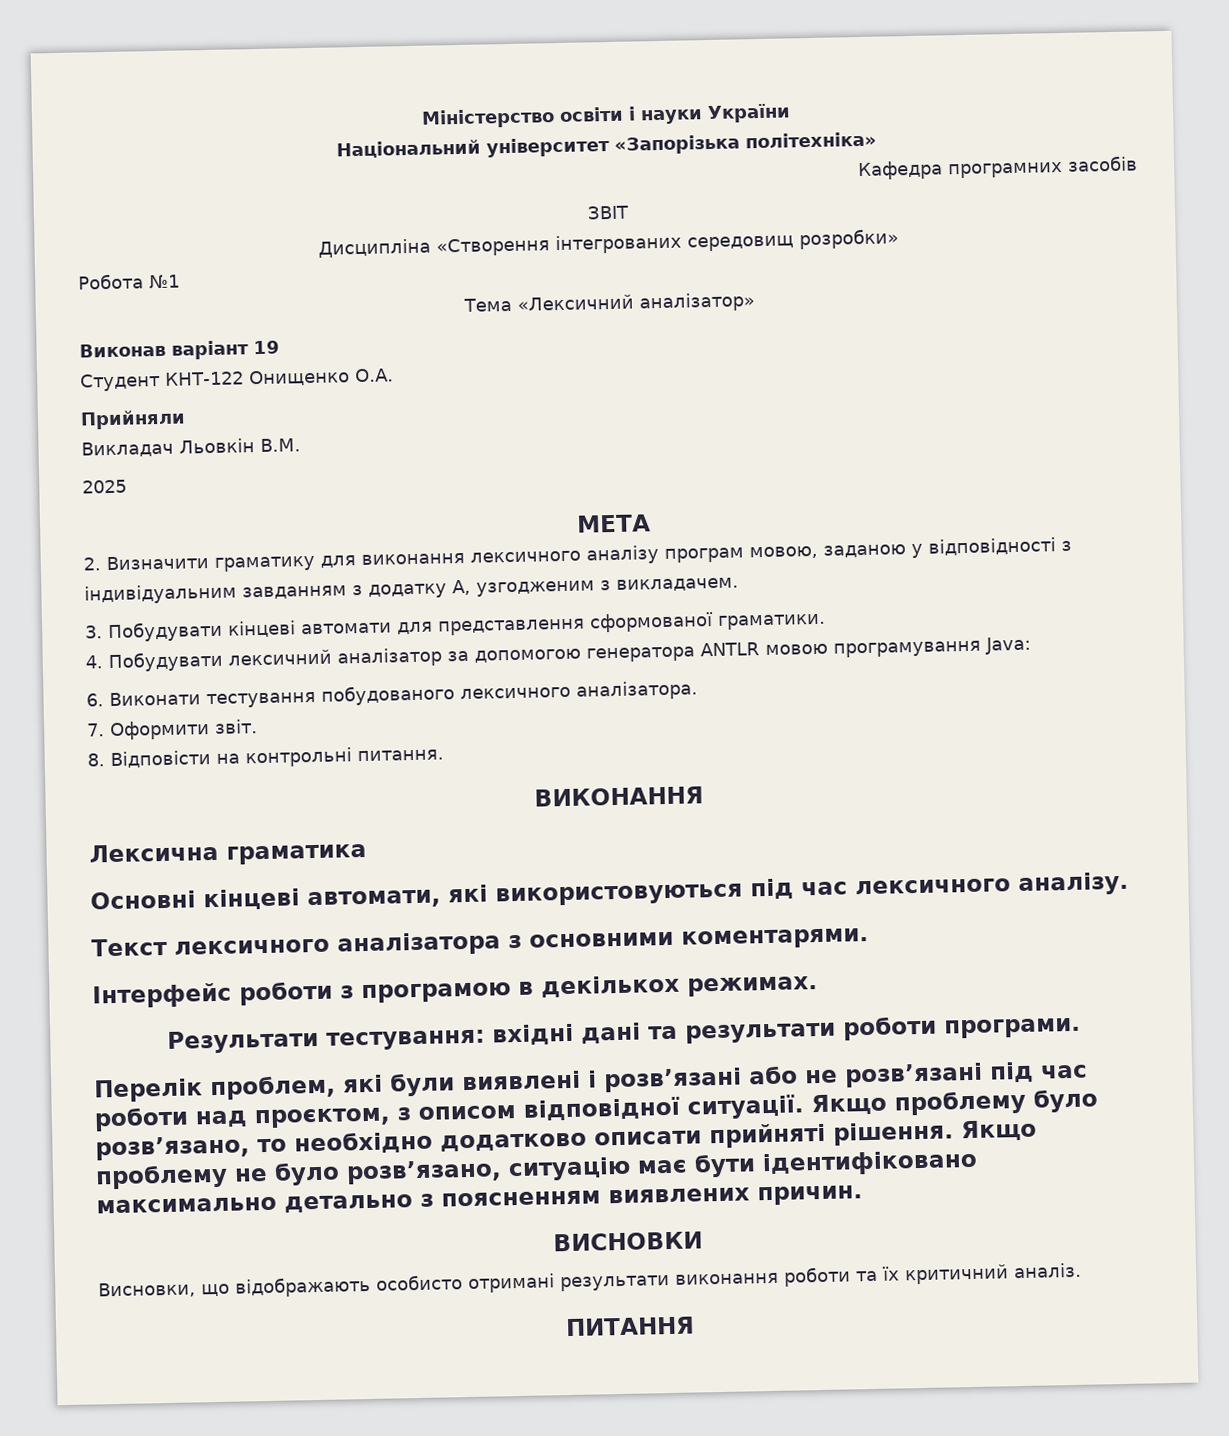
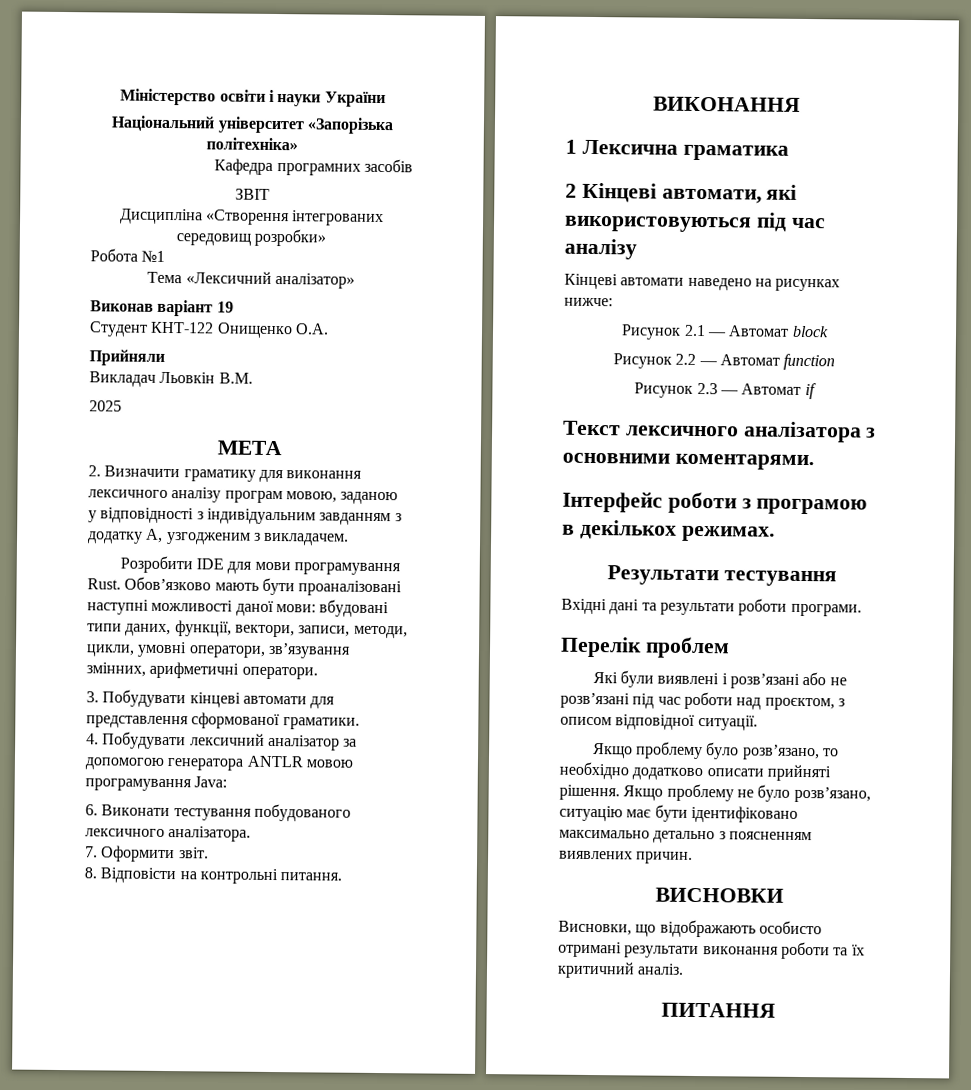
+ Розробити IDE для мови програмування Rust. Обов’язково мають бути проаналізовані наступні можливості даної мови: вбудовані типи даних, функції, вектори, записи, методи, цикли, умовні оператори, зв’язування змінних, арифметичні оператори.
- Лексична граматика
+ 1 Лексична граматика
- Основні кінцеві автомати, які використовуються під час лексичного аналізу.
+ 2 Кінцеві автомати, які використовуються під час аналізу
+ Кінцеві автомати наведено на рисунках нижче:
+ Рисунок 2.1 — Автомат block
+ Рисунок 2.2 — Автомат function
+ Рисунок 2.3 — Автомат if
- Результати тестування: вхідні дані та результати роботи програми.
+ Результати тестування
+ Вхідні дані та результати роботи програми.
- Перелік проблем, які були виявлені і розв’язані або не розв’язані під час роботи над проєктом, з описом відповідної ситуації. Якщо проблему було розв’язано, то необхідно додатково описати прийняті рішення.
+ Перелік проблем
+ Які були виявлені і розв’язані або не розв’язані під час роботи над проєктом, з описом відповідної ситуації.
+ Якщо проблему було розв’язано, то необхідно додатково описати прийняті рішення.

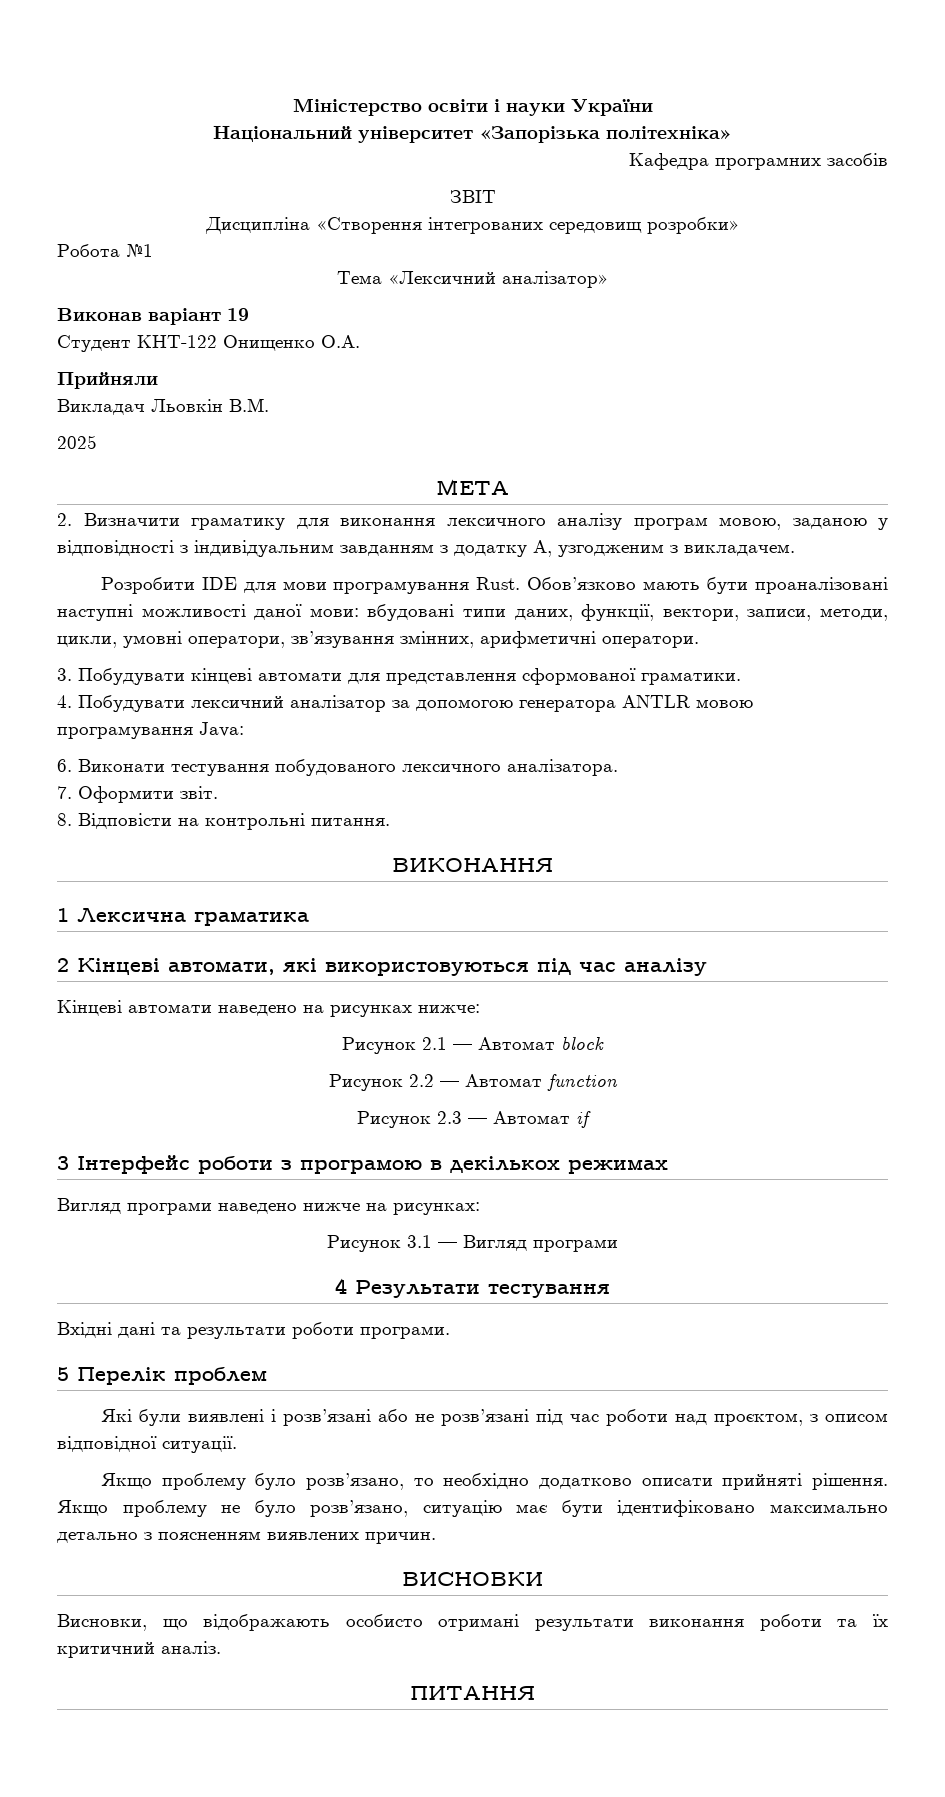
- Текст лексичного аналізатора з основними коментарями.
- Інтерфейс роботи з програмою в декількох режимах.
- Результати тестування
+ 3 Інтерфейс роботи з програмою в декількох режимах
+ Вигляд програми наведено нижче на рисунках:
+ Рисунок 3.1 — Вигляд програми
+ 4 Результати тестування
- Перелік проблем
+ 5 Перелік проблем

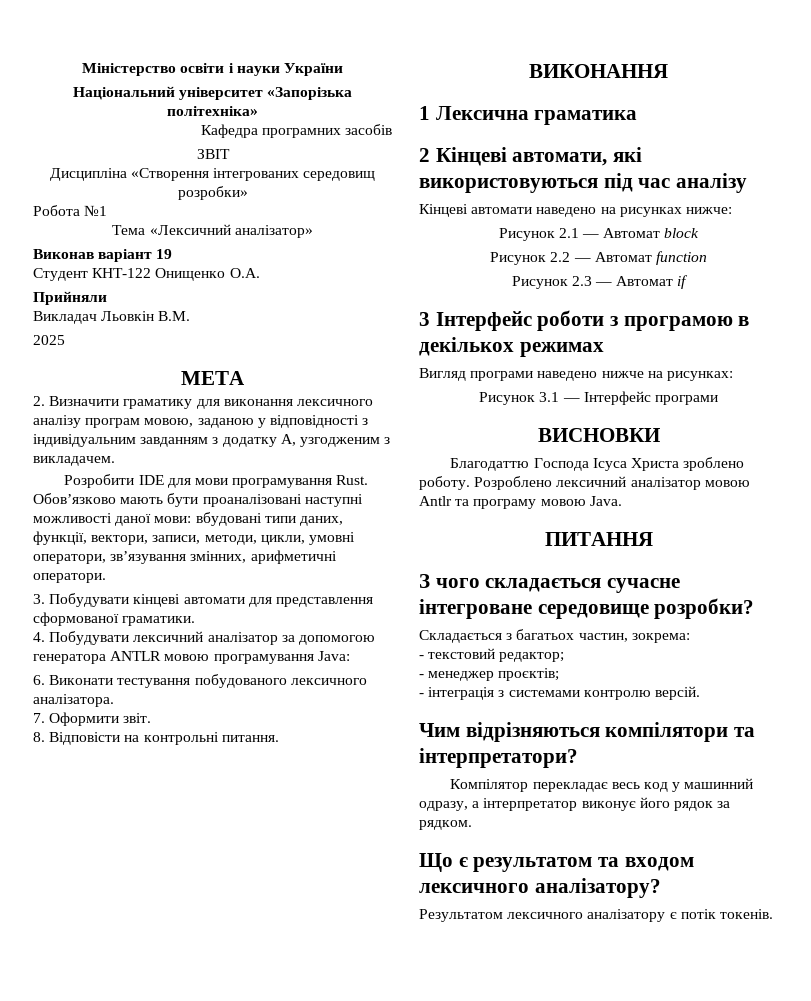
- Рисунок 3.1 — Вигляд програми
+ Рисунок 3.1 — Інтерфейс програми
- 4 Результати тестування
- Вхідні дані та результати роботи програми.
- 5 Перелік проблем
- Які були виявлені і розв’язані або не розв’язані під час роботи над проєктом, з описом відповідної ситуації.
- Якщо проблему було розв’язано, то необхідно додатково описати прийняті рішення. Якщо проблему не було розв’язано, ситуацію має бути ідентифіковано максимально детально з поясненням виявлених причин.
  ВИСНОВКИ
- Висновки, що відображають особисто отримані результати виконання роботи та їх критичний аналіз.
+ Благодаттю Господа Ісуса Христа зроблено роботу. Розроблено лексичний аналізатор мовою Antlr та програму мовою Java.
  ПИТАННЯ
+ З чого складається сучасне інтегроване середовище розробки?
+ Складається з багатьох частин, зокрема:
+ - текстовий редактор;
+ - менеджер проєктів;
+ - інтеграція з системами контролю версій.
+ Чим відрізняються компілятори та інтерпретатори?
+ Компілятор перекладає весь код у машинний одразу, а інтерпретатор виконує його рядок за рядком.
+ Що є результатом та входом лексичного аналізатору?
+ Результатом лексичного аналізатору є потік токенів.

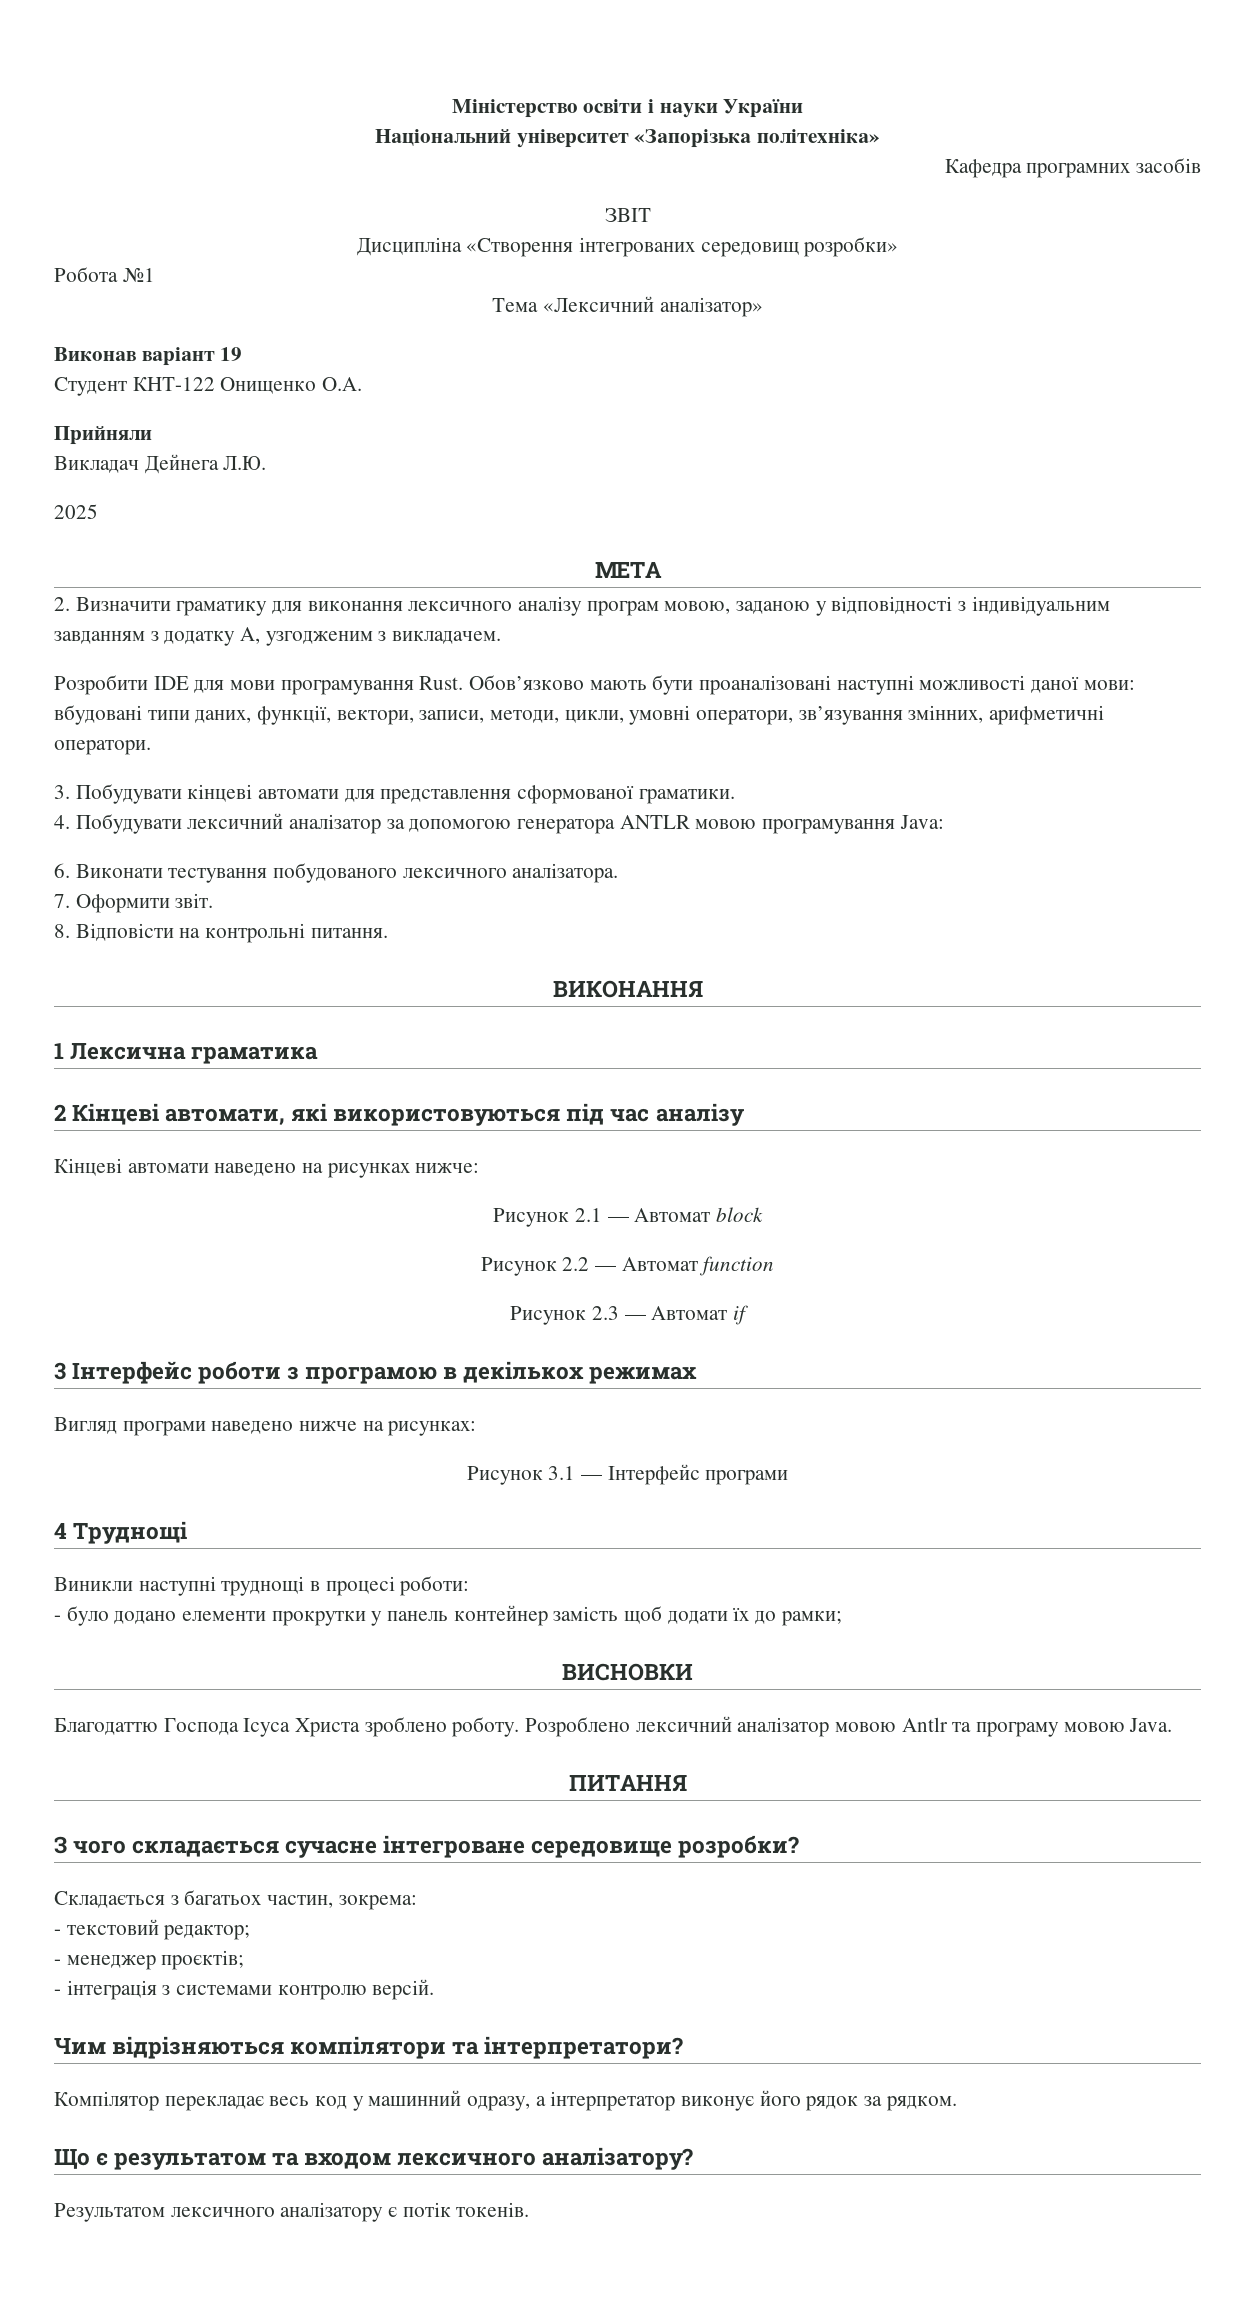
- Викладач Льовкін В.М.
+ Викладач Дейнега Л.Ю.
+ 4 Труднощі
+ Виникли наступні труднощі в процесі роботи:
+ - було додано елементи прокрутки у панель контейнер замість щоб додати їх до рамки;

